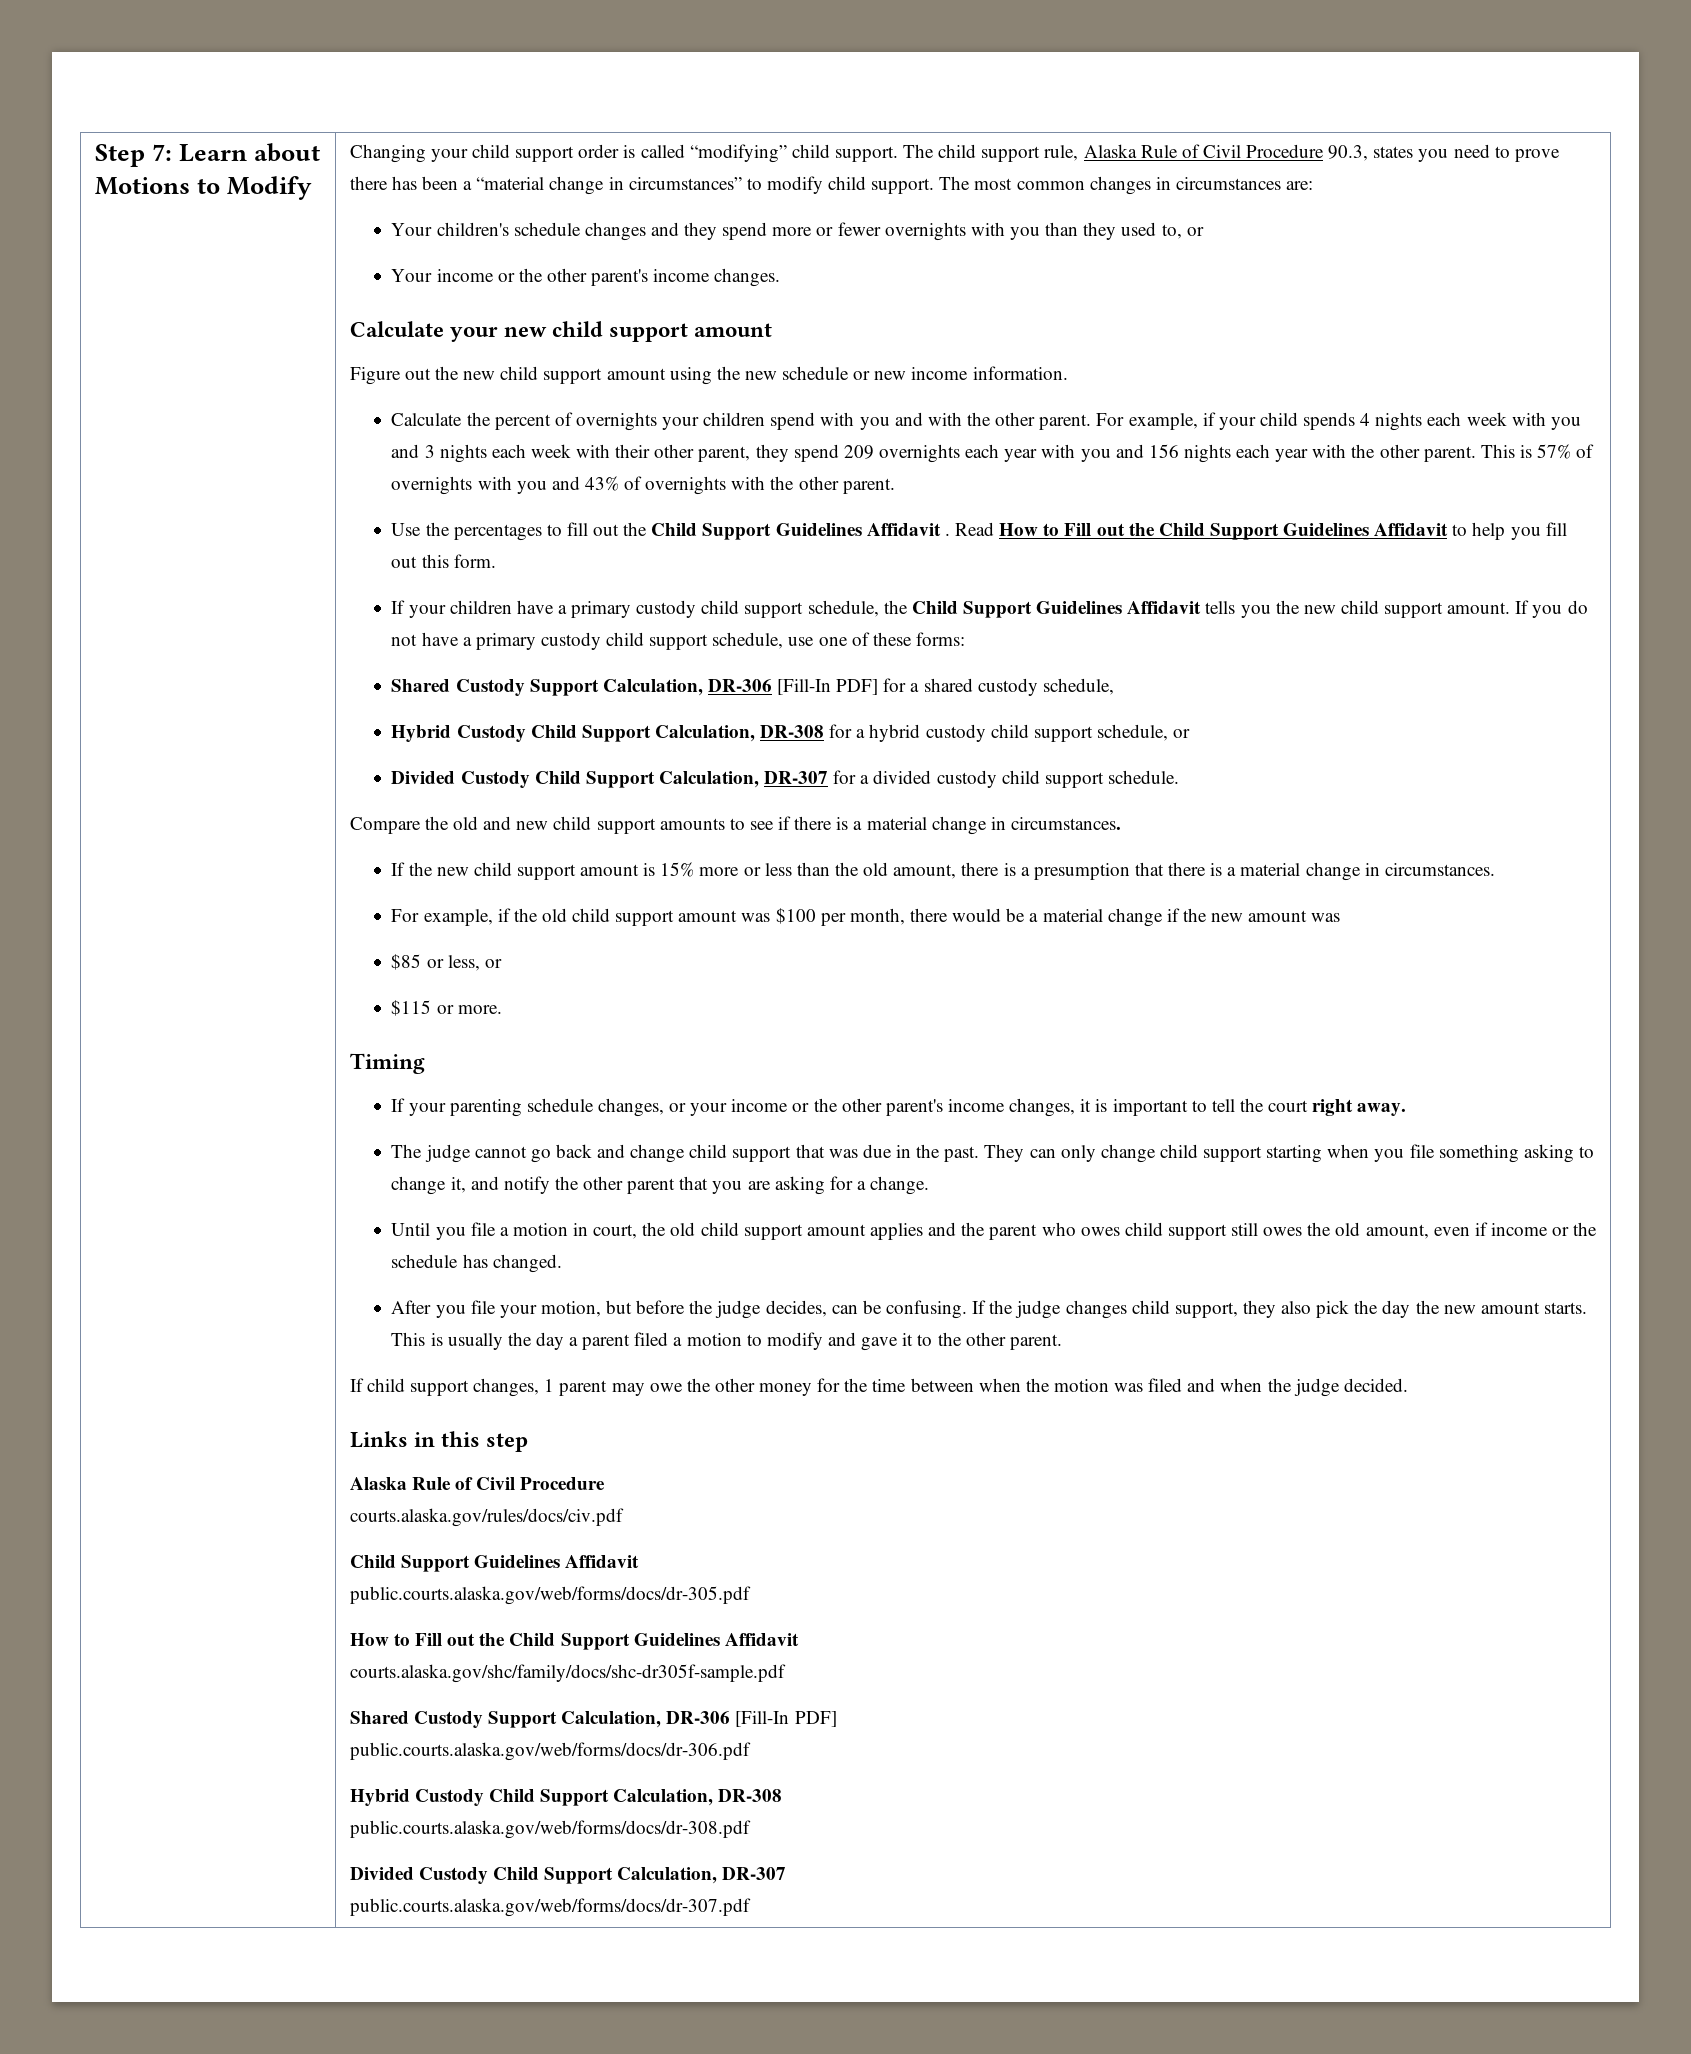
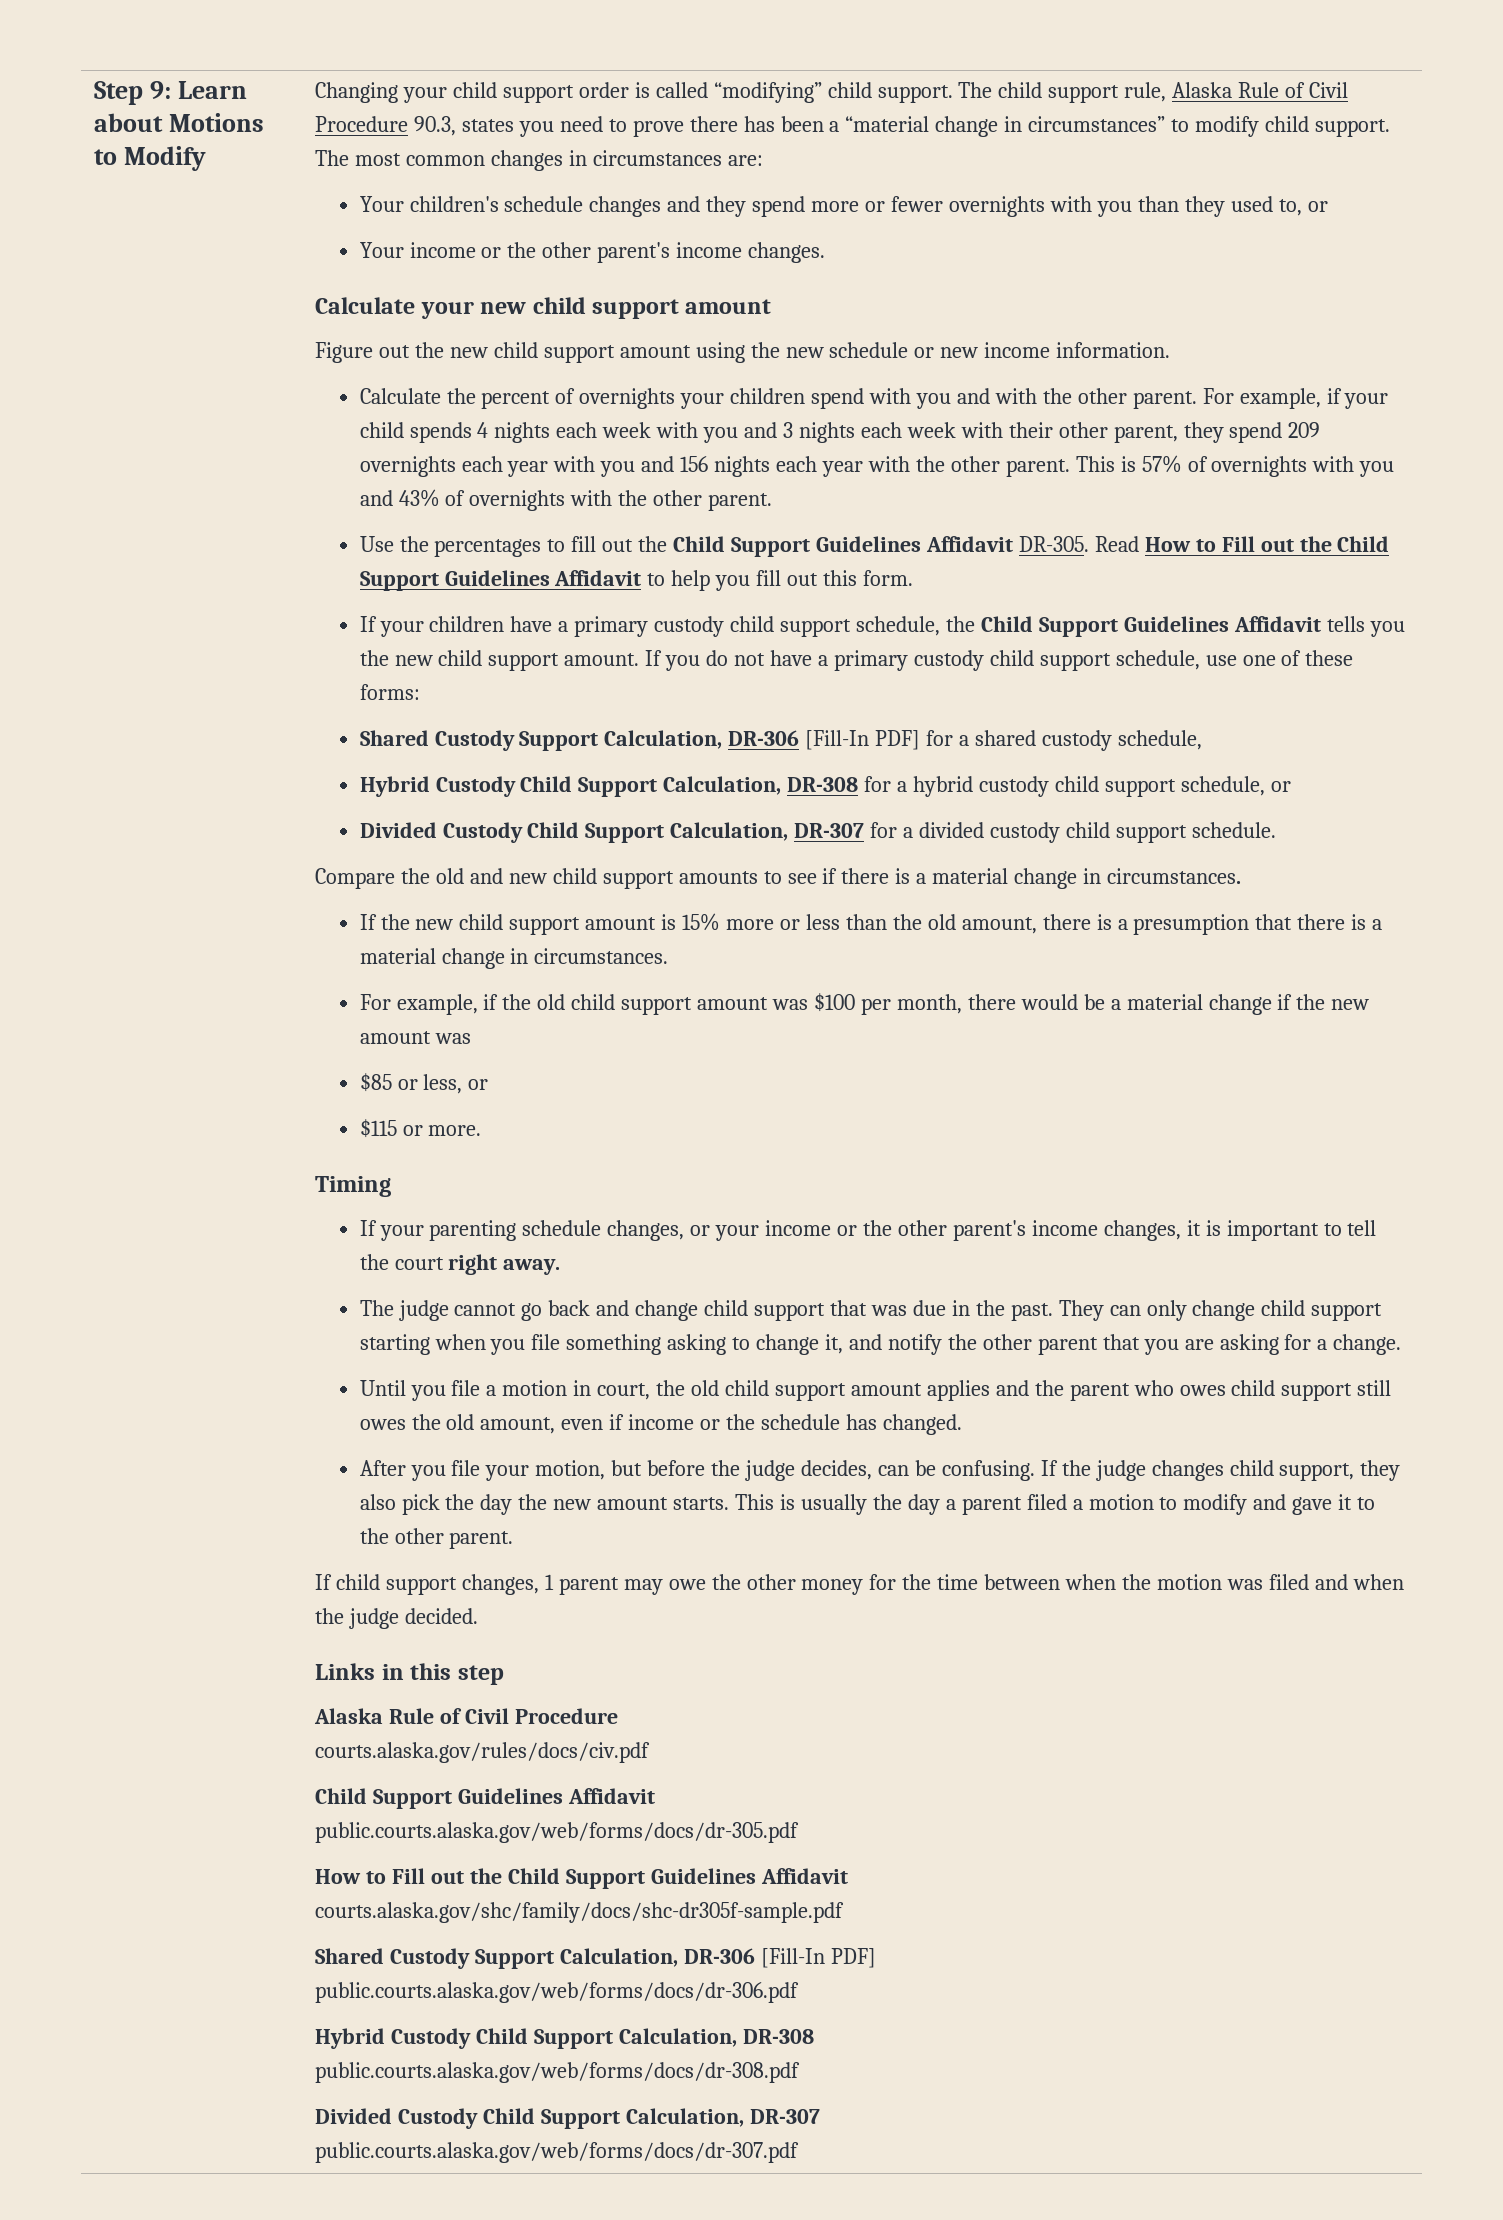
- Step 7: Learn about Motions to Modify
+ Step 9: Learn about Motions to Modify
- Use the percentages to fill out the Child Support Guidelines Affidavit .
+ Use the percentages to fill out the Child Support Guidelines Affidavit DR-305.

